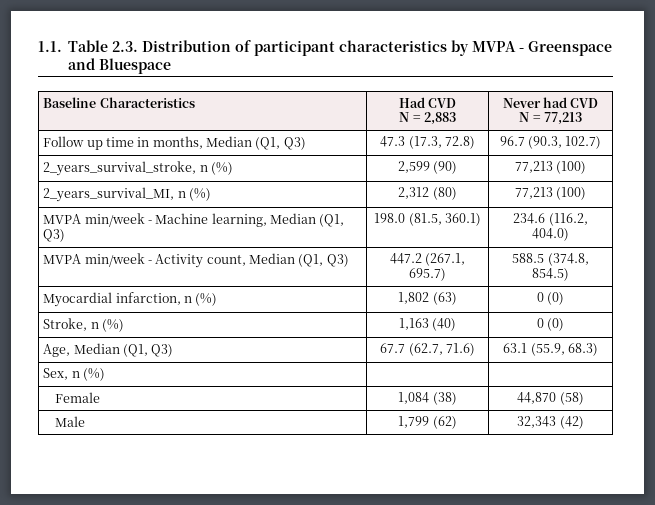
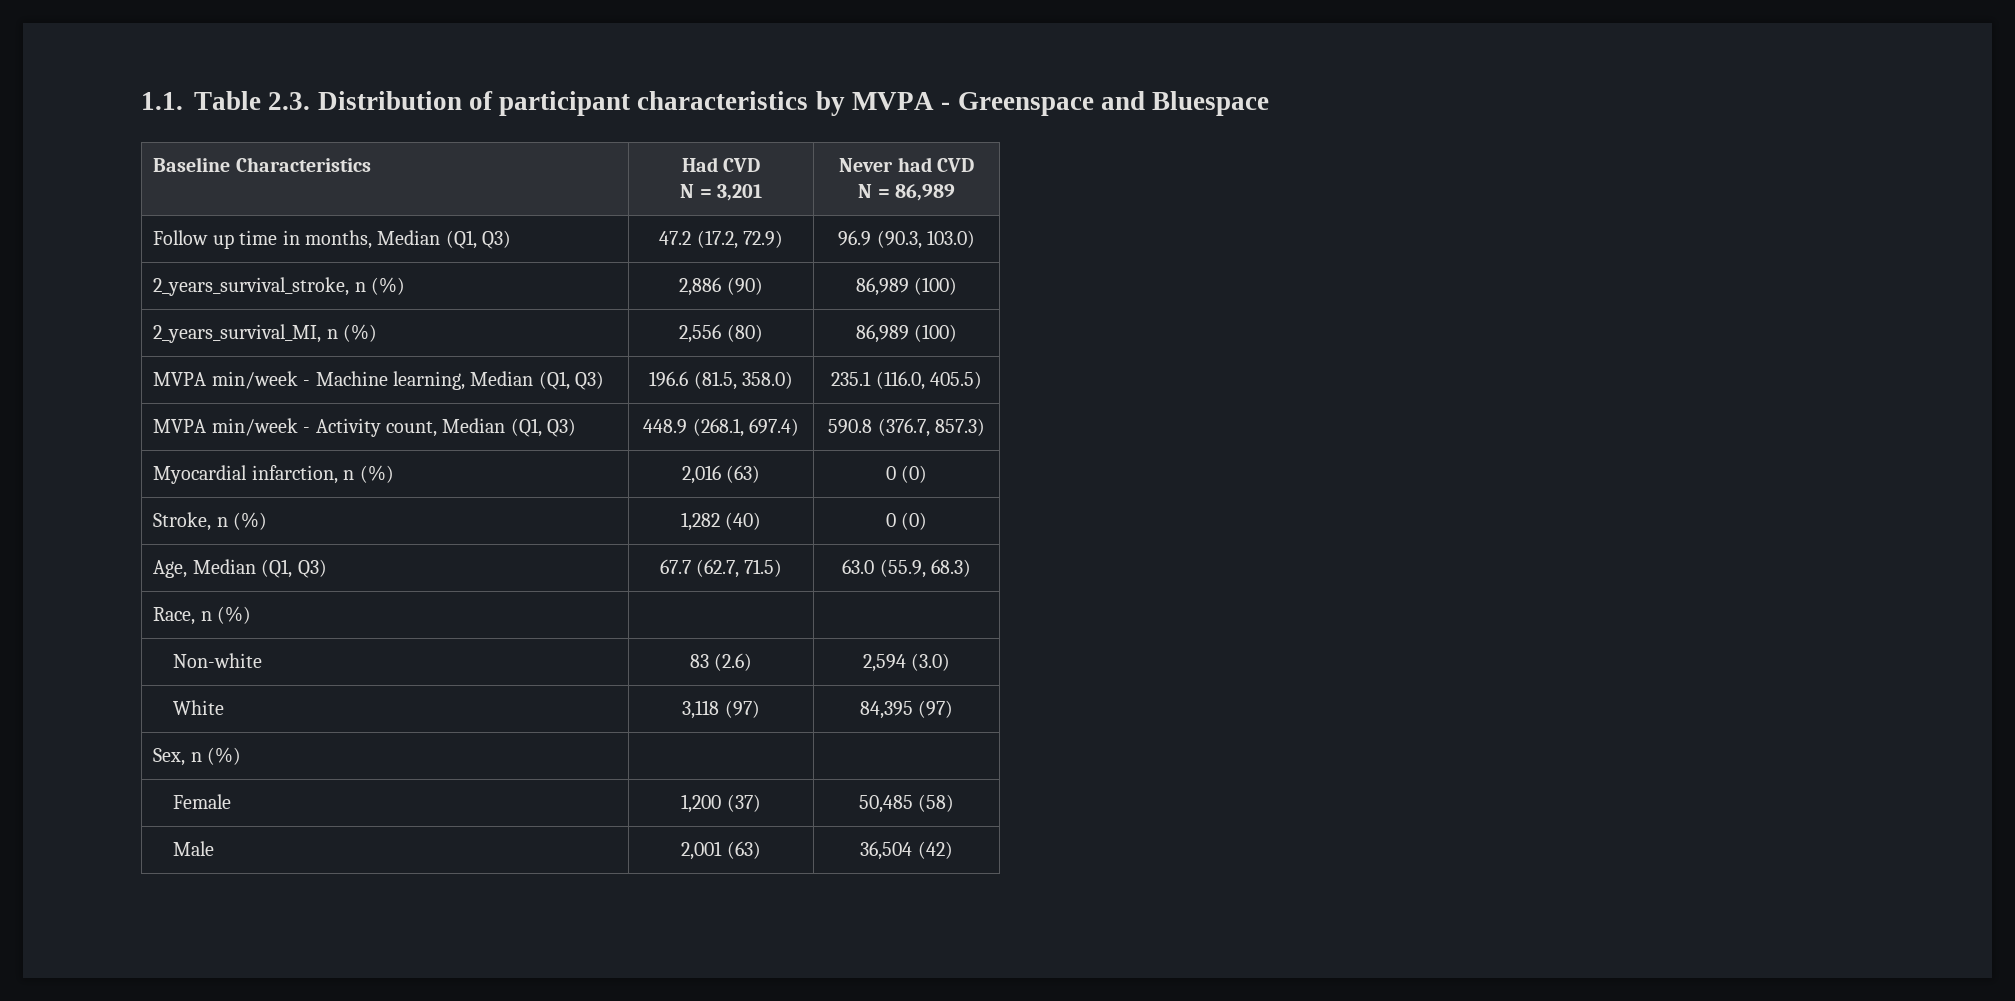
  Baseline Characteristics | Had CVD
- N = 2,883 | Never had CVD
- N = 77,213
+ N = 3,201 | Never had CVD
+ N = 86,989
- Follow up time in months, Median (Q1, Q3) | 47.3 (17.3, 72.8) | 96.7 (90.3, 102.7)
+ Follow up time in months, Median (Q1, Q3) | 47.2 (17.2, 72.9) | 96.9 (90.3, 103.0)
- 2_years_survival_stroke, n (%) | 2,599 (90) | 77,213 (100)
+ 2_years_survival_stroke, n (%) | 2,886 (90) | 86,989 (100)
- 2_years_survival_MI, n (%) | 2,312 (80) | 77,213 (100)
+ 2_years_survival_MI, n (%) | 2,556 (80) | 86,989 (100)
- MVPA min/week - Machine learning, Median (Q1, Q3) | 198.0 (81.5, 360.1) | 234.6 (116.2, 404.0)
+ MVPA min/week - Machine learning, Median (Q1, Q3) | 196.6 (81.5, 358.0) | 235.1 (116.0, 405.5)
- MVPA min/week - Activity count, Median (Q1, Q3) | 447.2 (267.1, 695.7) | 588.5 (374.8, 854.5)
+ MVPA min/week - Activity count, Median (Q1, Q3) | 448.9 (268.1, 697.4) | 590.8 (376.7, 857.3)
- Myocardial infarction, n (%) | 1,802 (63) | 0 (0)
+ Myocardial infarction, n (%) | 2,016 (63) | 0 (0)
- Stroke, n (%) | 1,163 (40) | 0 (0)
+ Stroke, n (%) | 1,282 (40) | 0 (0)
- Age, Median (Q1, Q3) | 67.7 (62.7, 71.6) | 63.1 (55.9, 68.3)
+ Age, Median (Q1, Q3) | 67.7 (62.7, 71.5) | 63.0 (55.9, 68.3)
+ Race, n (%) | |
+ Non-white | 83 (2.6) | 2,594 (3.0)
+ White | 3,118 (97) | 84,395 (97)
- Female | 1,084 (38) | 44,870 (58)
+ Female | 1,200 (37) | 50,485 (58)
- Male | 1,799 (62) | 32,343 (42)
+ Male | 2,001 (63) | 36,504 (42)

